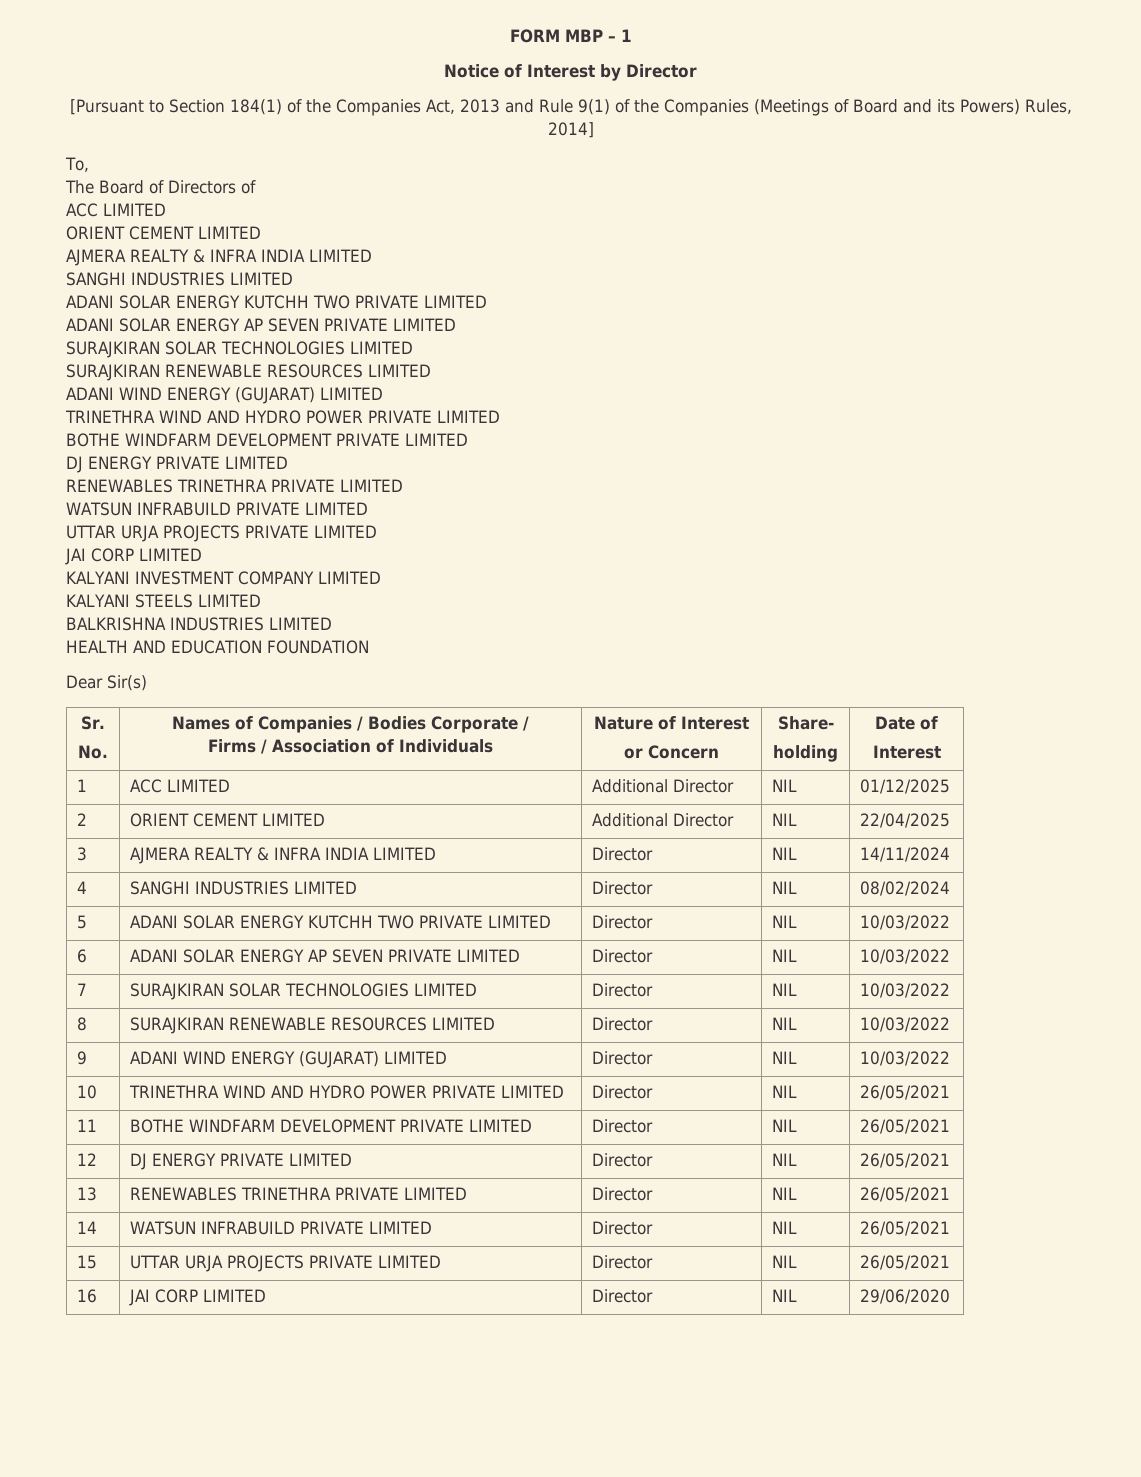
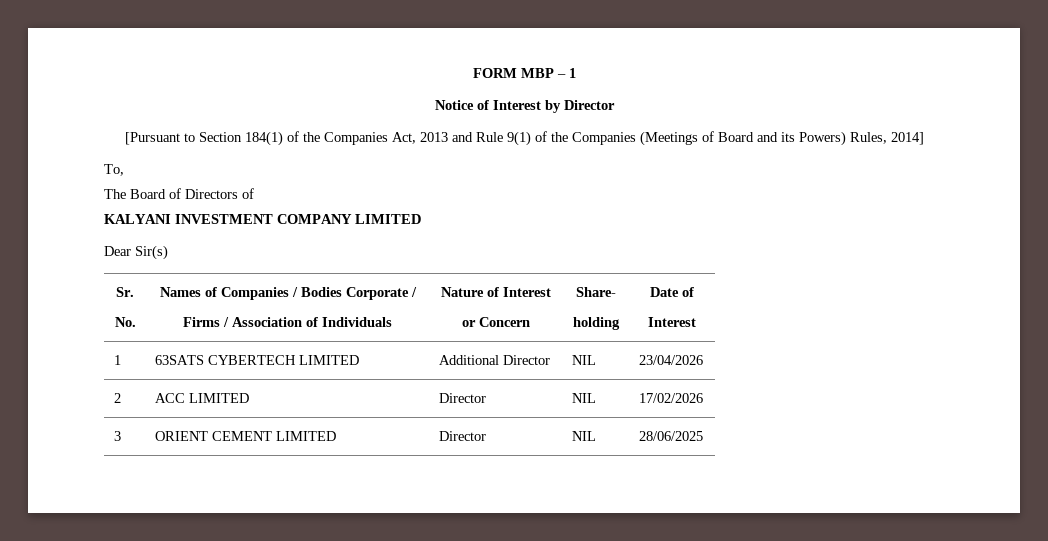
  The Board of Directors of
- ACC LIMITED
- ORIENT CEMENT LIMITED
- AJMERA REALTY & INFRA INDIA LIMITED
- SANGHI INDUSTRIES LIMITED
- ADANI SOLAR ENERGY KUTCHH TWO PRIVATE LIMITED
- ADANI SOLAR ENERGY AP SEVEN PRIVATE LIMITED
- SURAJKIRAN SOLAR TECHNOLOGIES LIMITED
- SURAJKIRAN RENEWABLE RESOURCES LIMITED
- ADANI WIND ENERGY (GUJARAT) LIMITED
- TRINETHRA WIND AND HYDRO POWER PRIVATE LIMITED
- BOTHE WINDFARM DEVELOPMENT PRIVATE LIMITED
- DJ ENERGY PRIVATE LIMITED
- RENEWABLES TRINETHRA PRIVATE LIMITED
- WATSUN INFRABUILD PRIVATE LIMITED
- UTTAR URJA PROJECTS PRIVATE LIMITED
- JAI CORP LIMITED
  KALYANI INVESTMENT COMPANY LIMITED
- KALYANI STEELS LIMITED
- BALKRISHNA INDUSTRIES LIMITED
- HEALTH AND EDUCATION FOUNDATION
- 1 | ACC LIMITED | Additional Director | NIL | 01/12/2025
+ 1 | 63SATS CYBERTECH LIMITED | Additional Director | NIL | 23/04/2026
- 2 | ORIENT CEMENT LIMITED | Additional Director | NIL | 22/04/2025
- 3 | AJMERA REALTY & INFRA INDIA LIMITED | Director | NIL | 14/11/2024
- 4 | SANGHI INDUSTRIES LIMITED | Director | NIL | 08/02/2024
- 5 | ADANI SOLAR ENERGY KUTCHH TWO PRIVATE LIMITED | Director | NIL | 10/03/2022
- 6 | ADANI SOLAR ENERGY AP SEVEN PRIVATE LIMITED | Director | NIL | 10/03/2022
- 7 | SURAJKIRAN SOLAR TECHNOLOGIES LIMITED | Director | NIL | 10/03/2022
- 8 | SURAJKIRAN RENEWABLE RESOURCES LIMITED | Director | NIL | 10/03/2022
- 9 | ADANI WIND ENERGY (GUJARAT) LIMITED | Director | NIL | 10/03/2022
- 10 | TRINETHRA WIND AND HYDRO POWER PRIVATE LIMITED | Director | NIL | 26/05/2021
- 11 | BOTHE WINDFARM DEVELOPMENT PRIVATE LIMITED | Director | NIL | 26/05/2021
- 12 | DJ ENERGY PRIVATE LIMITED | Director | NIL | 26/05/2021
- 13 | RENEWABLES TRINETHRA PRIVATE LIMITED | Director | NIL | 26/05/2021
- 14 | WATSUN INFRABUILD PRIVATE LIMITED | Director | NIL | 26/05/2021
- 15 | UTTAR URJA PROJECTS PRIVATE LIMITED | Director | NIL | 26/05/2021
- 16 | JAI CORP LIMITED | Director | NIL | 29/06/2020
+ 2 | ACC LIMITED | Director | NIL | 17/02/2026
+ 3 | ORIENT CEMENT LIMITED | Director | NIL | 28/06/2025

